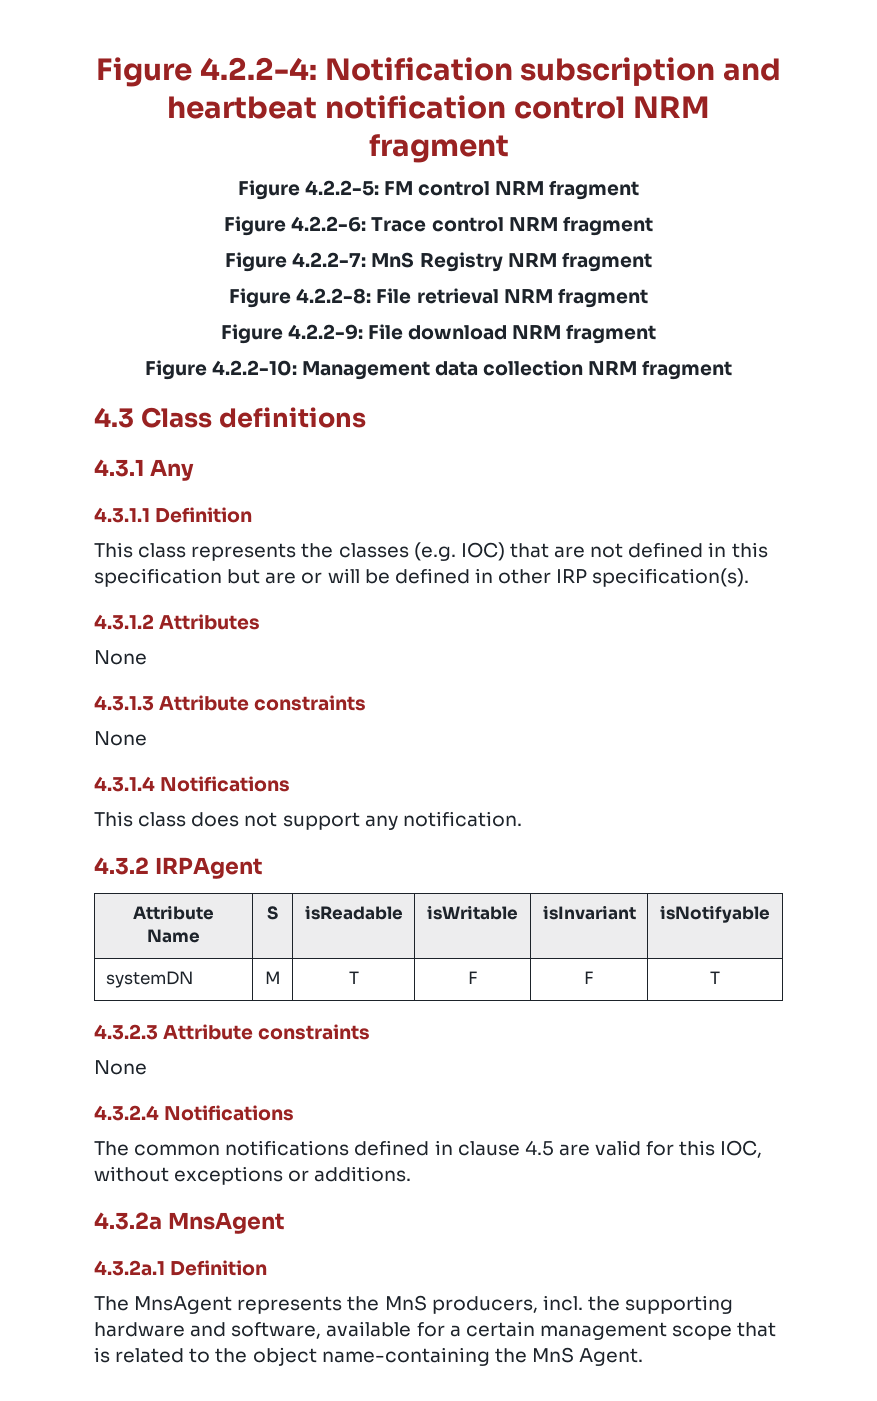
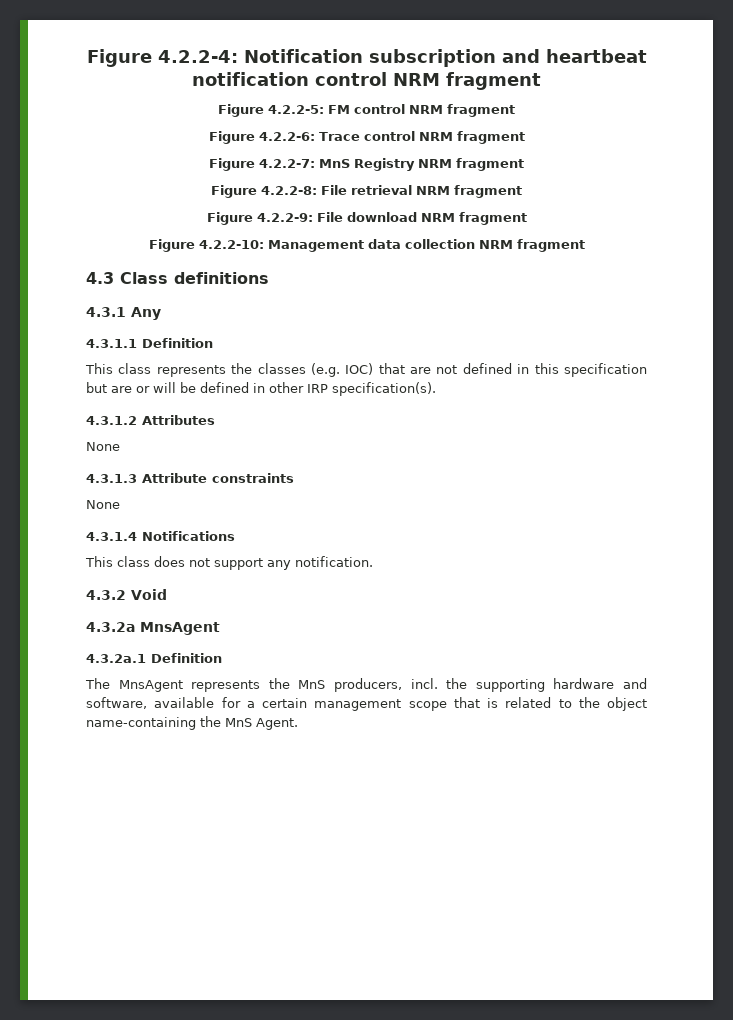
- 4.3.2 IRPAgent
- Attribute Name | S | isReadable | isWritable | isInvariant | isNotifyable
- systemDN | M | T | F | F | T
- 4.3.2.3 Attribute constraints
- None
- 4.3.2.4 Notifications
- The common notifications defined in clause 4.5 are valid for this IOC, without exceptions or additions.
+ 4.3.2 Void

